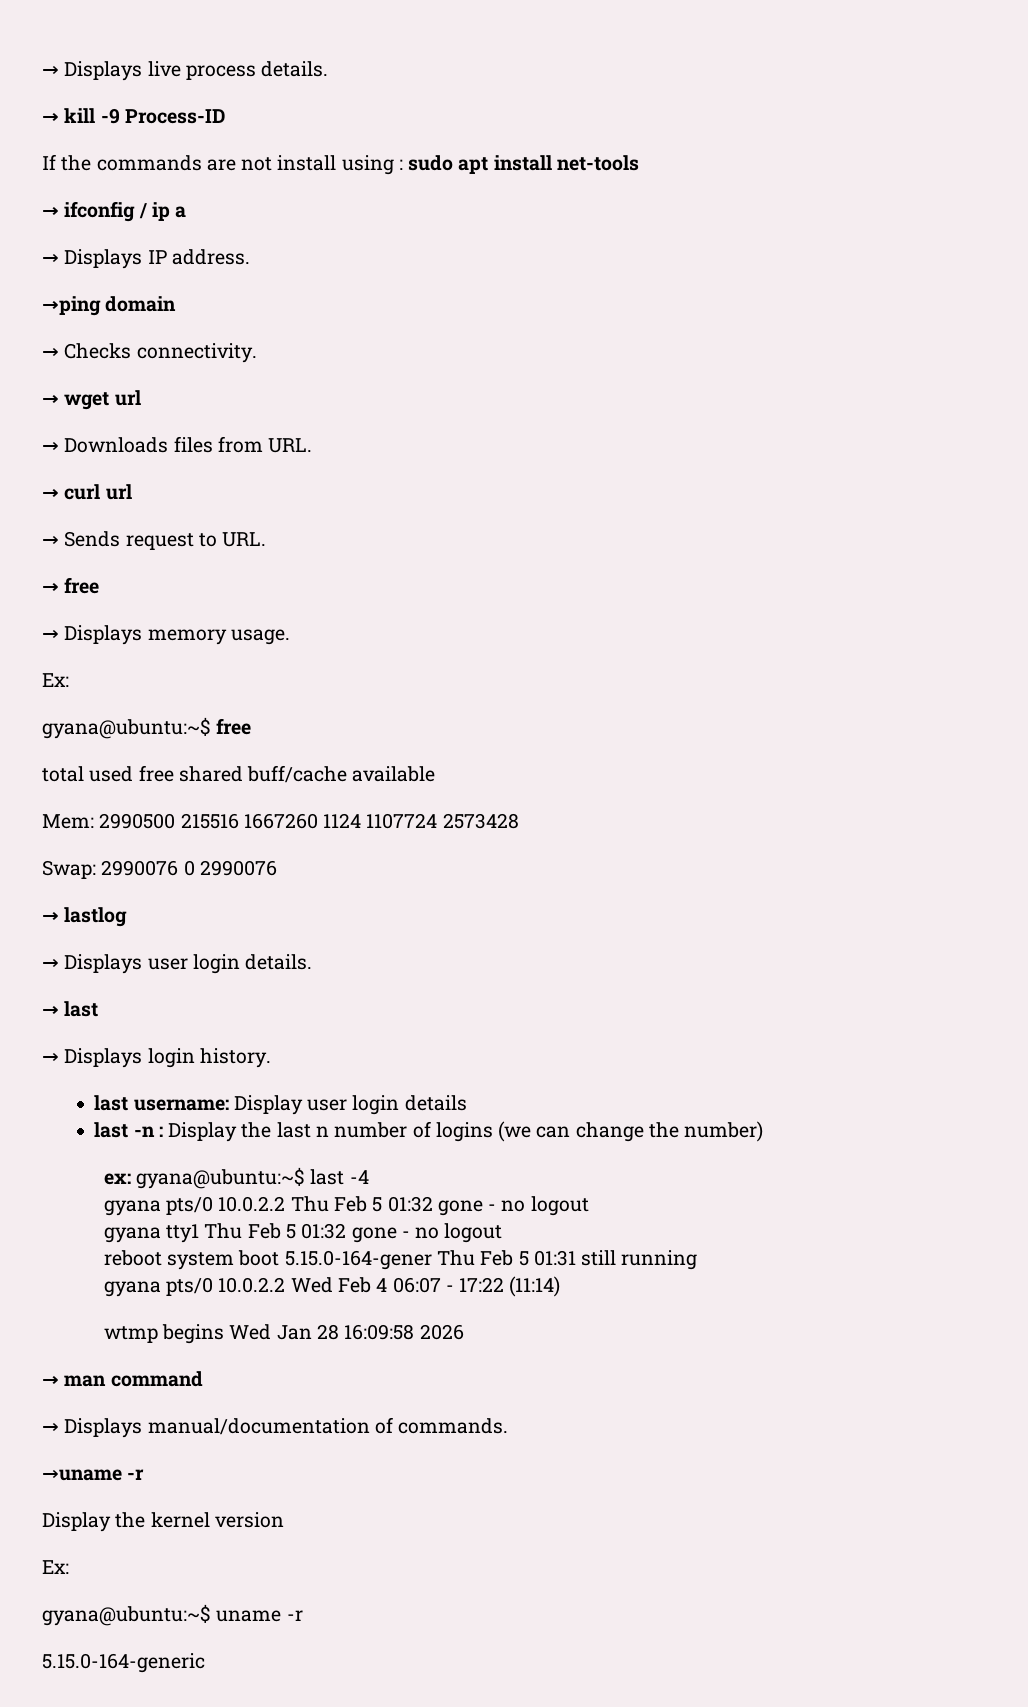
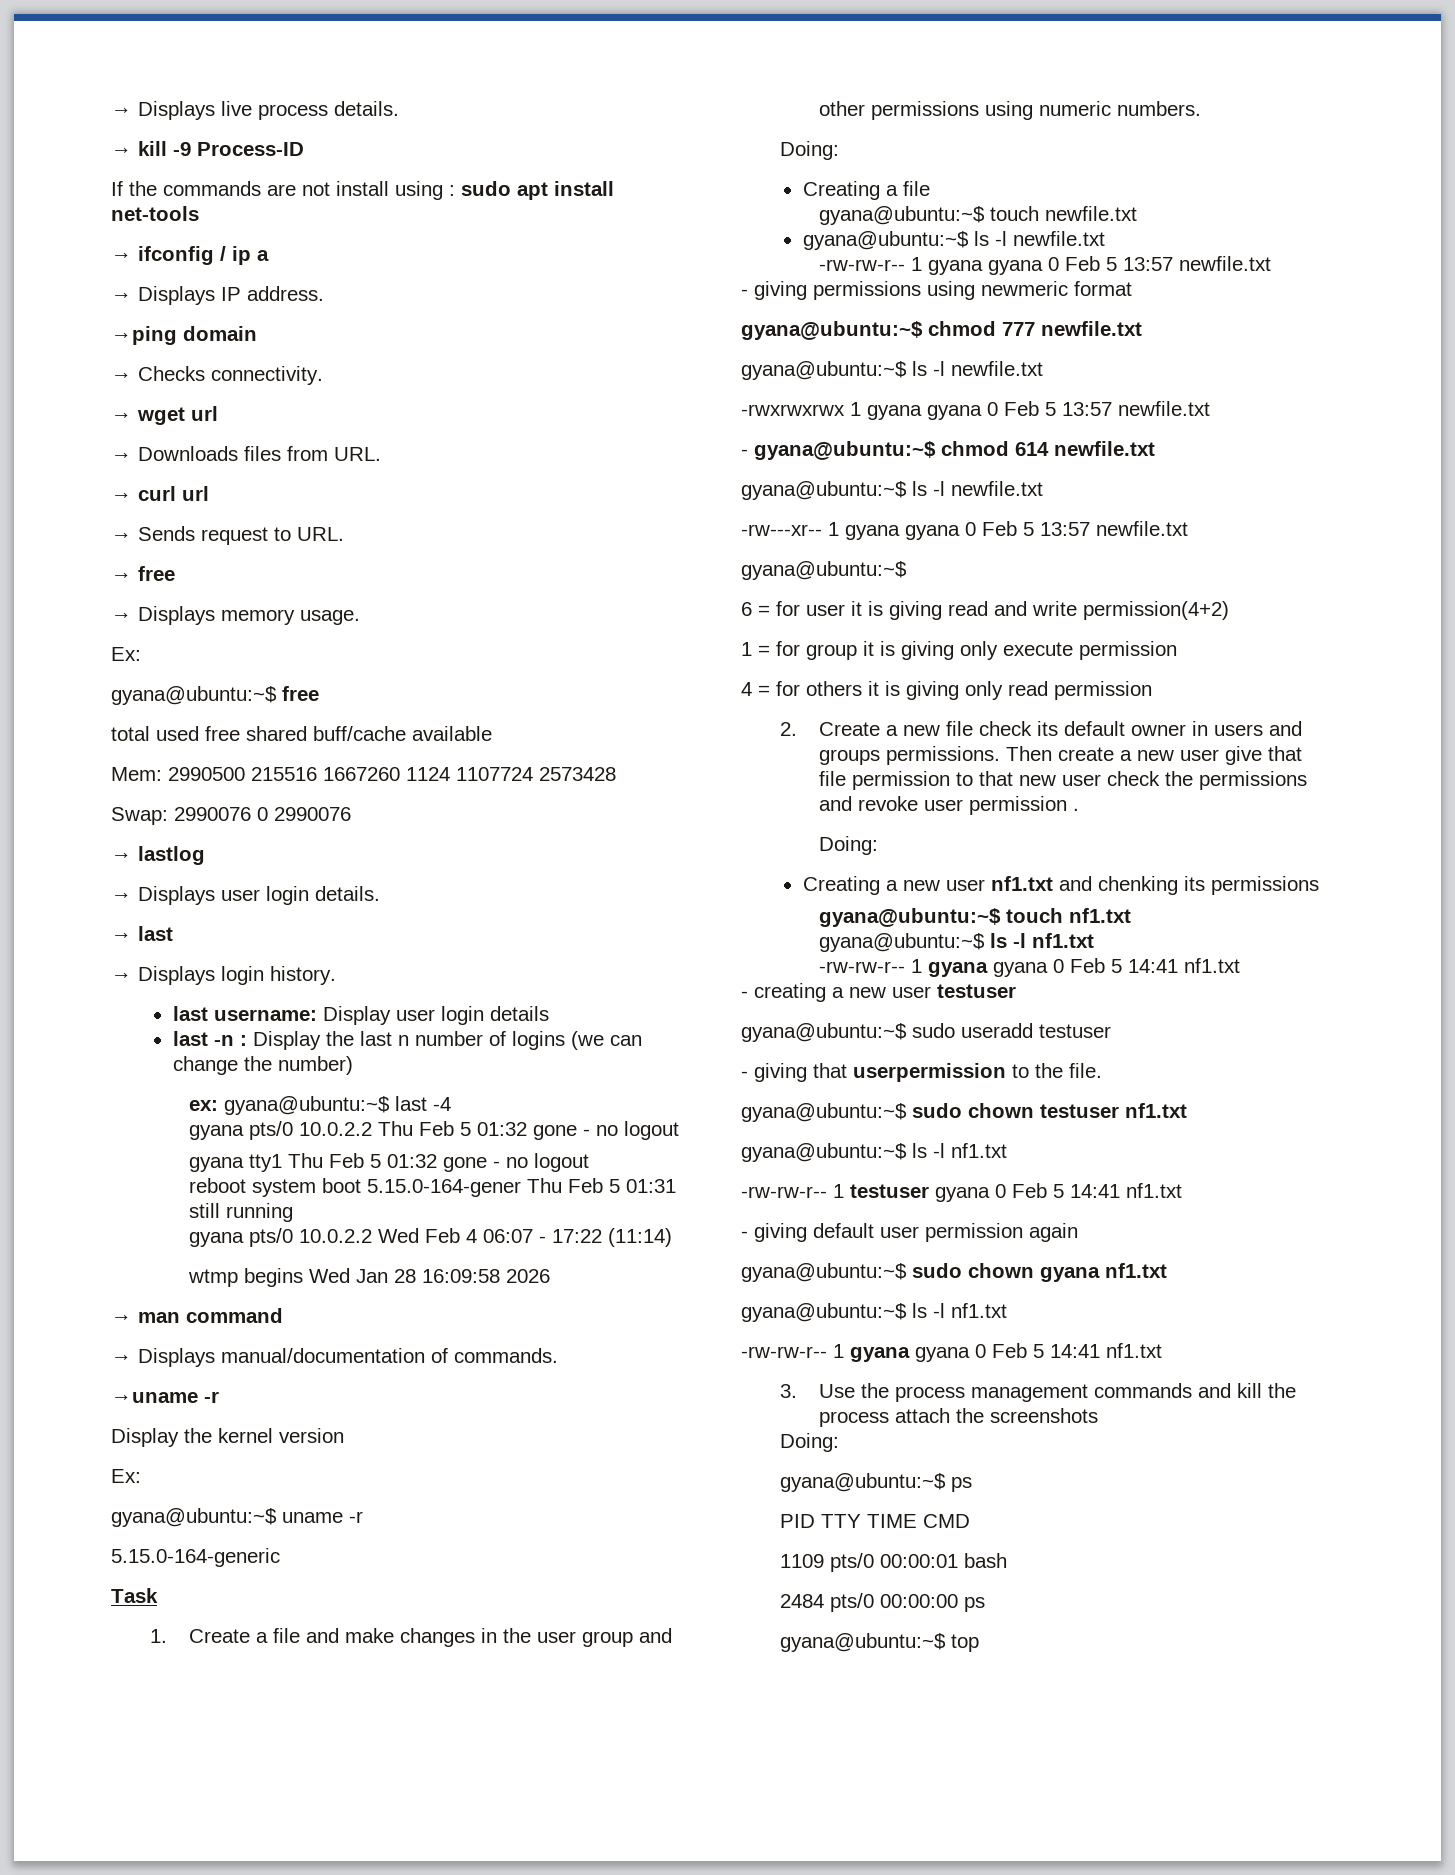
+ Task
+ 1. Create a file and make changes in the user group and other permissions using numeric numbers.
+ Doing:
+ Creating a file
+ gyana@ubuntu:~$ touch newfile.txt
+ gyana@ubuntu:~$ ls -l newfile.txt
+ -rw-rw-r-- 1 gyana gyana 0 Feb 5 13:57 newfile.txt
+ - giving permissions using newmeric format
+ gyana@ubuntu:~$ chmod 777 newfile.txt
+ gyana@ubuntu:~$ ls -l newfile.txt
+ -rwxrwxrwx 1 gyana gyana 0 Feb 5 13:57 newfile.txt
+ - gyana@ubuntu:~$ chmod 614 newfile.txt
+ gyana@ubuntu:~$ ls -l newfile.txt
+ -rw---xr-- 1 gyana gyana 0 Feb 5 13:57 newfile.txt
+ gyana@ubuntu:~$
+ 6 = for user it is giving read and write permission(4+2)
+ 1 = for group it is giving only execute permission
+ 4 = for others it is giving only read permission
+ 2. Create a new file check its default owner in users and groups permissions. Then create a new user give that file permission to that new user check the permissions and revoke user permission .
+ Doing:
+ Creating a new user nf1.txt and chenking its permissions
+ gyana@ubuntu:~$ touch nf1.txt
+ gyana@ubuntu:~$ ls -l nf1.txt
+ -rw-rw-r-- 1 gyana gyana 0 Feb 5 14:41 nf1.txt
+ - creating a new user testuser
+ gyana@ubuntu:~$ sudo useradd testuser
+ - giving that userpermission to the file.
+ gyana@ubuntu:~$ sudo chown testuser nf1.txt
+ gyana@ubuntu:~$ ls -l nf1.txt
+ -rw-rw-r-- 1 testuser gyana 0 Feb 5 14:41 nf1.txt
+ - giving default user permission again
+ gyana@ubuntu:~$ sudo chown gyana nf1.txt
+ gyana@ubuntu:~$ ls -l nf1.txt
+ -rw-rw-r-- 1 gyana gyana 0 Feb 5 14:41 nf1.txt
+ 3. Use the process management commands and kill the process attach the screenshots
+ Doing:
+ gyana@ubuntu:~$ ps
+ PID TTY TIME CMD
+ 1109 pts/0 00:00:01 bash
+ 2484 pts/0 00:00:00 ps
+ gyana@ubuntu:~$ top

